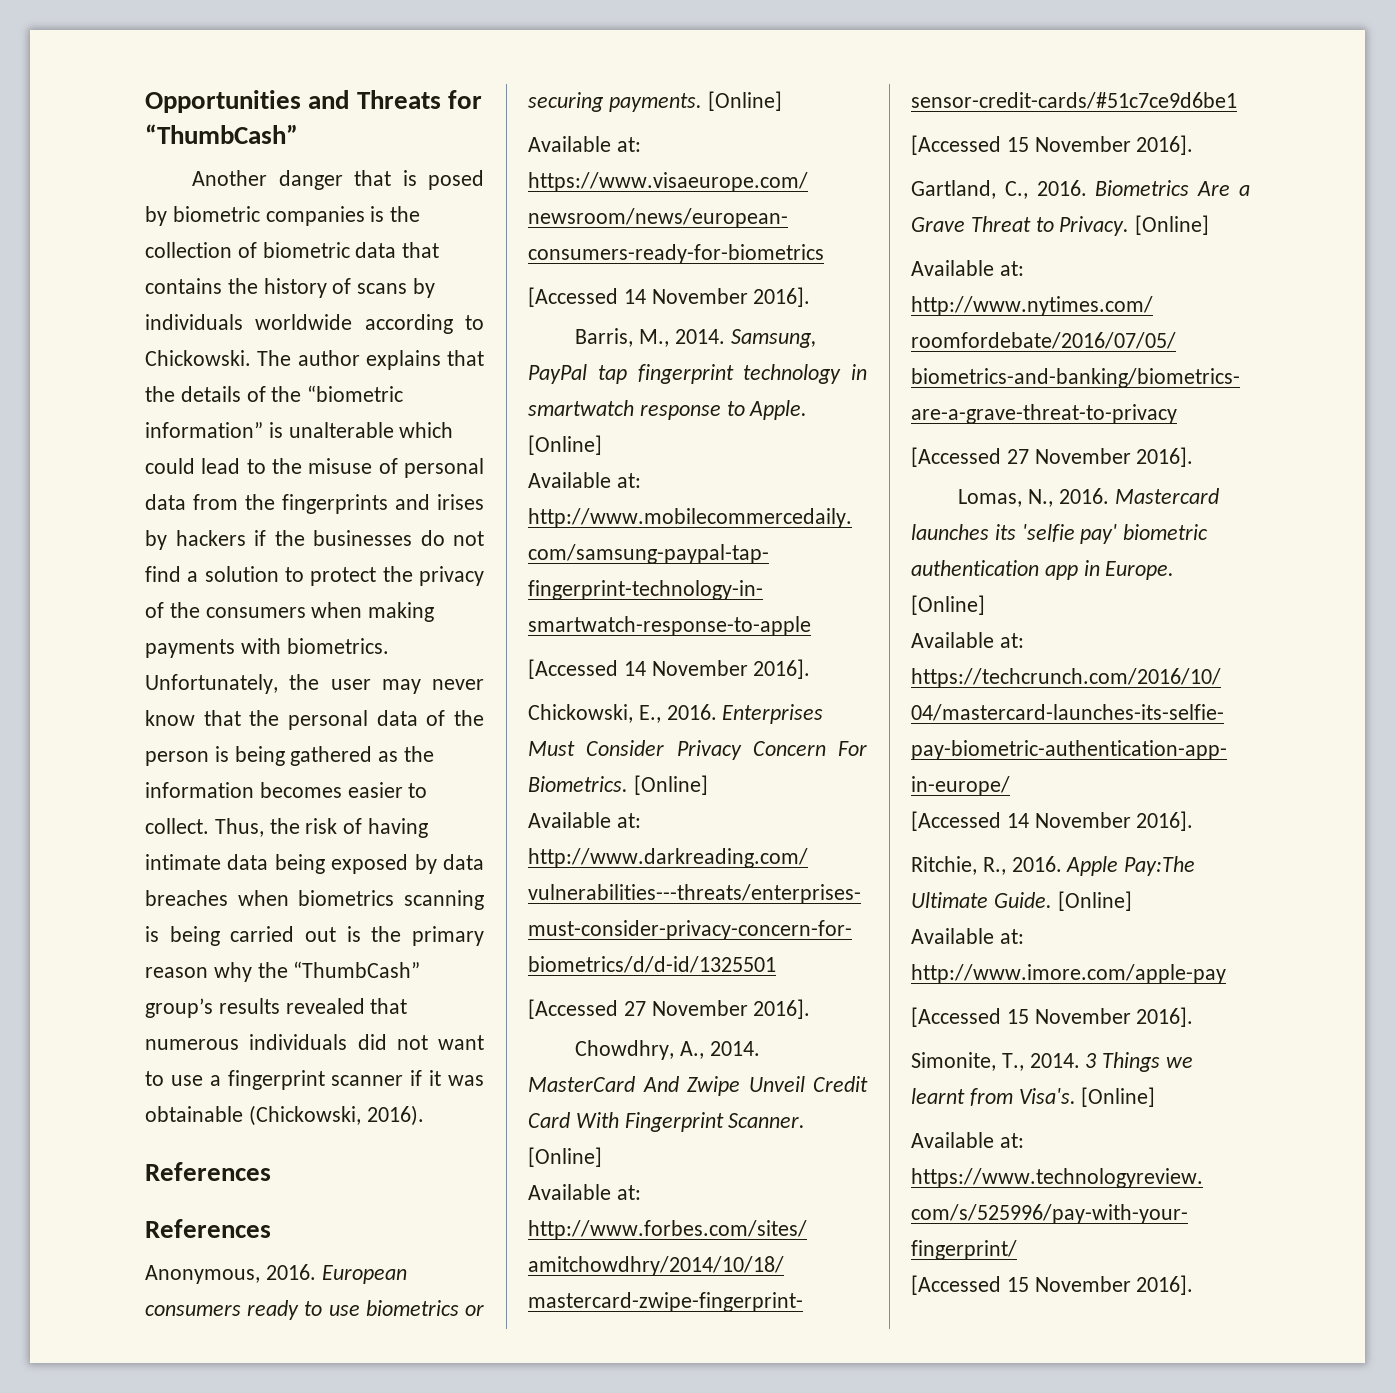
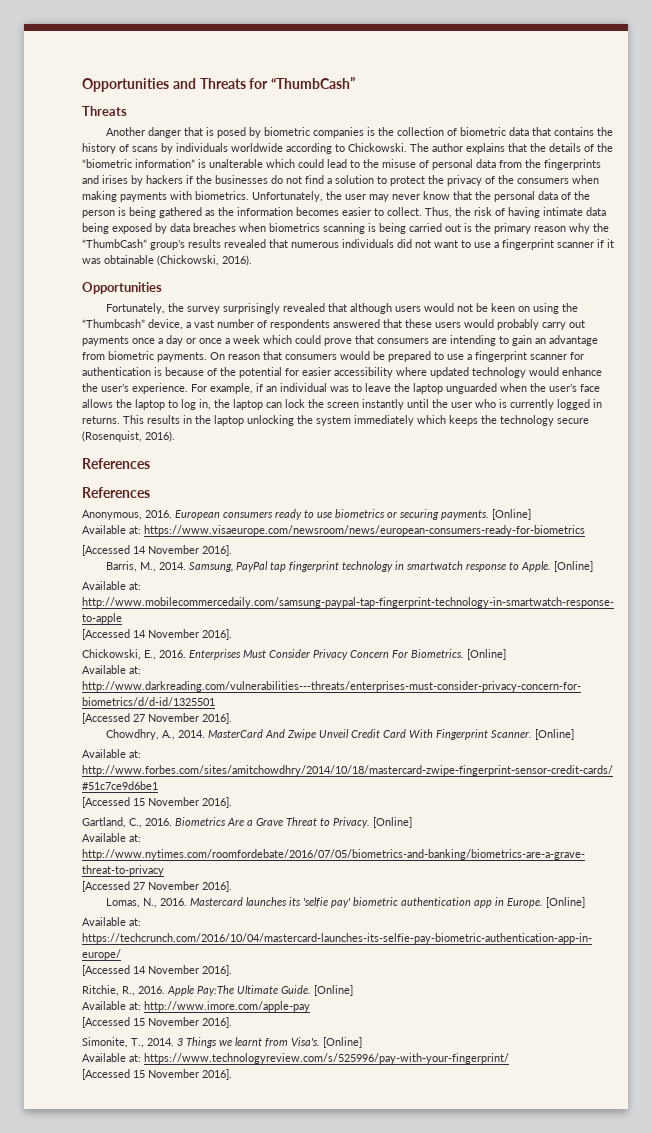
  Opportunities and Threats for “ThumbCash”
+ Threats
  Thus, the risk of having intimate data being exposed by data breaches when biometrics scanning is being carried out is the primary reason why the “ThumbCash” group’s results revealed that numerous individuals did not want to use a fingerprint scanner if it was obtainable (Chickowski, 2016).
+ Opportunities
+ Fortunately, the survey surprisingly revealed that although users would not be keen on using the “Thumbcash” device, a vast number of respondents answered that these users would probably carry out payments once a day or once a week which could prove that consumers are intending to gain an advantage from biometric payments. On reason that consumers would be prepared to use a fingerprint scanner for authentication is because of the potential for easier accessibility where updated technology would enhance the user’s experience. For example, if an individual was to leave the laptop unguarded when the user’s face allows the laptop to log in, the laptop can lock the screen instantly until the user who is currently logged in returns. This results in the laptop unlocking the system immediately which keeps the technology secure (Rosenquist, 2016).

